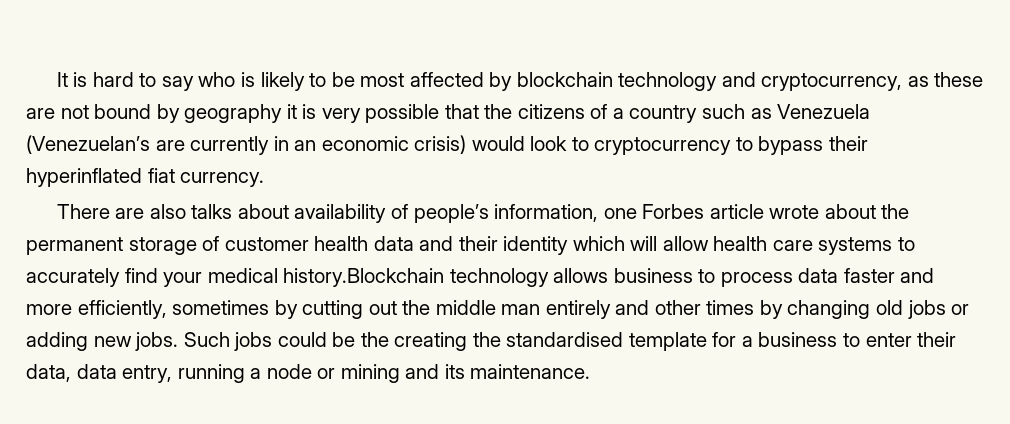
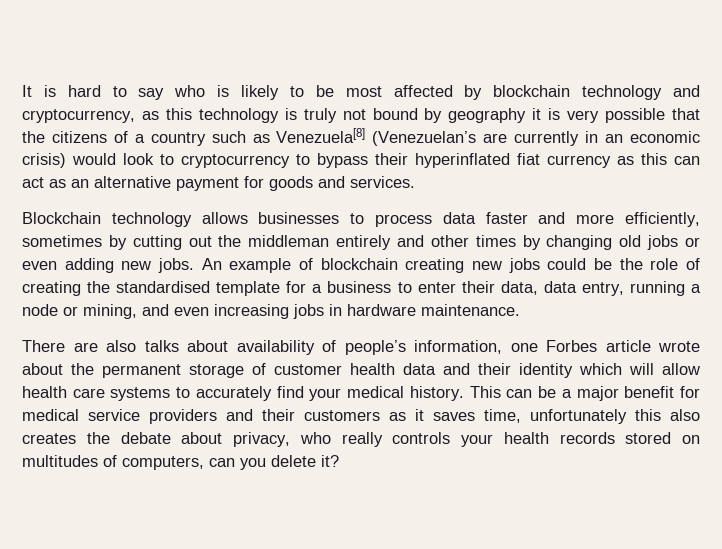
- It is hard to say who is likely to be most affected by blockchain technology and cryptocurrency, as these are not bound by geography it is very possible that the citizens of a country such as Venezuela (Venezuelan’s are currently in an economic crisis) would look to cryptocurrency to bypass their hyperinflated fiat currency.
+ It is hard to say who is likely to be most affected by blockchain technology and cryptocurrency, as this technology is truly not bound by geography it is very possible that the citizens of a country such as Venezuela[8] (Venezuelan’s are currently in an economic crisis) would look to cryptocurrency to bypass their hyperinflated fiat currency as this can act as an alternative payment for goods and services.
+ Blockchain technology allows businesses to process data faster and more efficiently, sometimes by cutting out the middleman entirely and other times by changing old jobs or even adding new jobs. An example of blockchain creating new jobs could be the role of creating the standardised template for a business to enter their data, data entry, running a node or mining, and even increasing jobs in hardware maintenance.
- There are also talks about availability of people’s information, one Forbes article wrote about the permanent storage of customer health data and their identity which will allow health care systems to accurately find your medical history.Blockchain technology allows business to process data faster and more efficiently, sometimes by cutting out the middle man entirely and other times by changing old jobs or adding new jobs. Such jobs could be the creating the standardised template for a business to enter their data, data entry, running a node or mining and its maintenance.
+ There are also talks about availability of people’s information, one Forbes article wrote about the permanent storage of customer health data and their identity which will allow health care systems to accurately find your medical history. This can be a major benefit for medical service providers and their customers as it saves time, unfortunately this also creates the debate about privacy, who really controls your health records stored on multitudes of computers, can you delete it?

